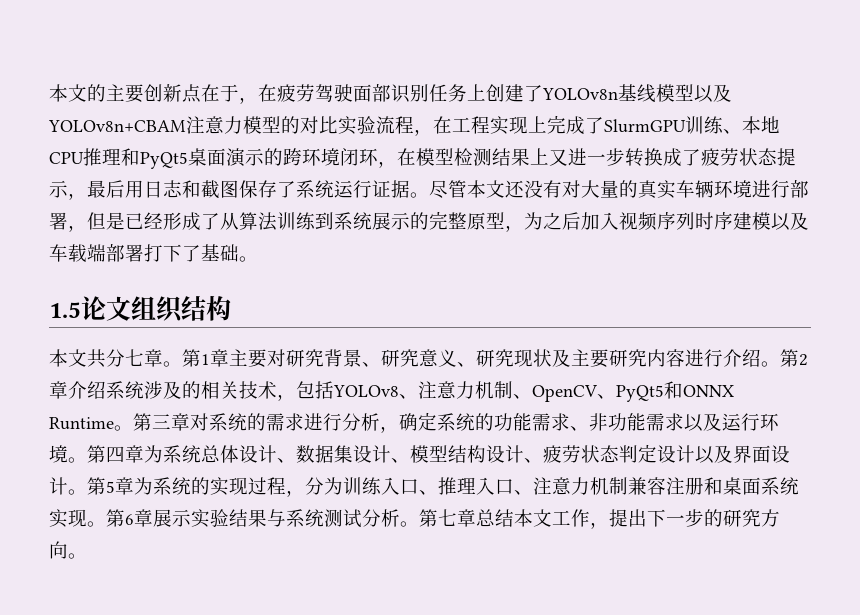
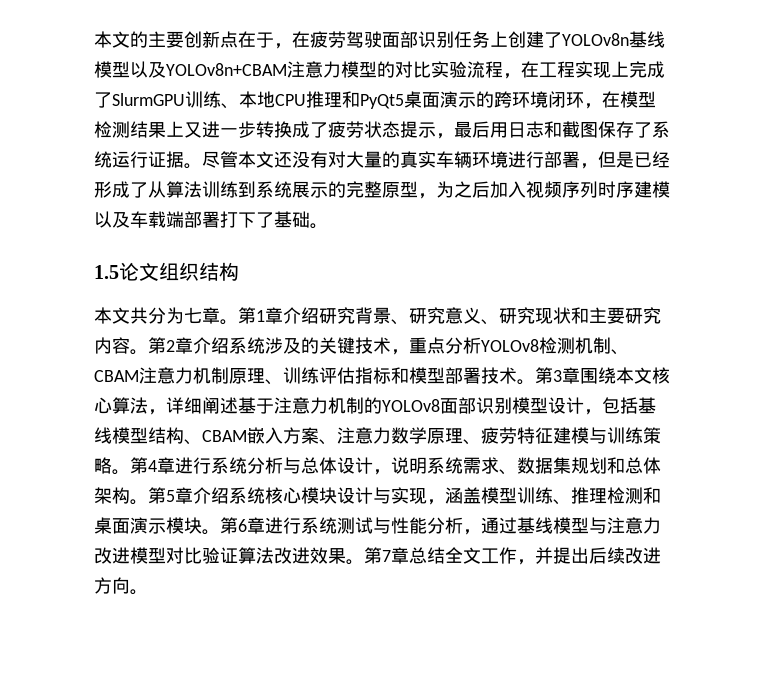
- 本文共分七章。
+ 本文共分为七章。
- 第1章主要对研究背景、研究意义、研究现状及主要研究内容进行介绍。
+ 第1章介绍研究背景、研究意义、研究现状和主要研究内容。
- 第2章介绍系统涉及的相关技术，包括YOLOv8、注意力机制、OpenCV、PyQt5和ONNX Runtime。第三章对系统的需求进行分析，确定系统的功能需求、非功能需求以及运行环境。第四章为系统总体设计、数据集设计、模型结构设计、疲劳状态判定设计以及界面设计。第5章为系统的实现过程，分为训练入口、推理入口、注意力机制兼容注册和桌面系统实现。第6章展示实验结果与系统测试分析。第七章总结本文工作，提出下一步的研究方向。
+ 第2章介绍系统涉及的关键技术，重点分析YOLOv8检测机制、CBAM注意力机制原理、训练评估指标和模型部署技术。第3章围绕本文核心算法，详细阐述基于注意力机制的YOLOv8面部识别模型设计，包括基线模型结构、CBAM嵌入方案、注意力数学原理、疲劳特征建模与训练策略。第4章进行系统分析与总体设计，说明系统需求、数据集规划和总体架构。第5章介绍系统核心模块设计与实现，涵盖模型训练、推理检测和桌面演示模块。第6章进行系统测试与性能分析，通过基线模型与注意力改进模型对比验证算法改进效果。第7章总结全文工作，并提出后续改进方向。

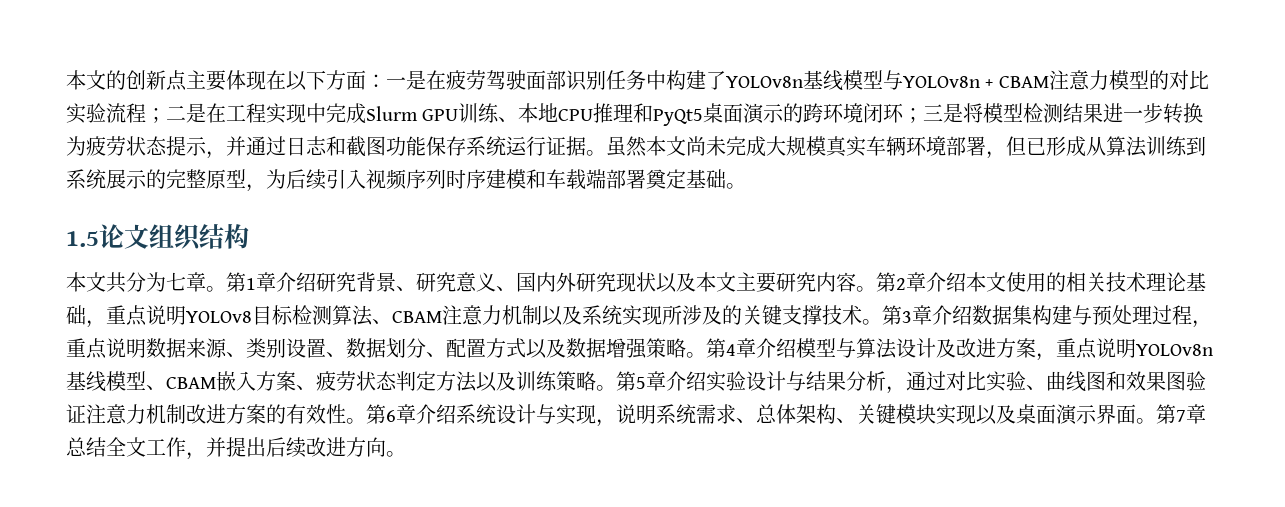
- 本文的主要创新点在于，在疲劳驾驶面部识别任务上创建了YOLOv8n基线模型以及YOLOv8n+CBAM注意力模型的对比实验流程，在工程实现上完成了SlurmGPU训练、本地CPU推理和PyQt5桌面演示的跨环境闭环，在模型检测结果上又进一步转换成了疲劳状态提示，最后用日志和截图保存了系统运行证据。
+ 本文的创新点主要体现在以下方面：一是在疲劳驾驶面部识别任务中构建了YOLOv8n基线模型与YOLOv8n + CBAM注意力模型的对比实验流程；二是在工程实现中完成Slurm GPU训练、本地CPU推理和PyQt5桌面演示的跨环境闭环；三是将模型检测结果进一步转换为疲劳状态提示，并通过日志和截图功能保存系统运行证据。
- 尽管本文还没有对大量的真实车辆环境进行部署，但是已经形成了从算法训练到系统展示的完整原型，为之后加入视频序列时序建模以及车载端部署打下了基础。
+ 虽然本文尚未完成大规模真实车辆环境部署，但已形成从算法训练到系统展示的完整原型，为后续引入视频序列时序建模和车载端部署奠定基础。
- 第1章介绍研究背景、研究意义、研究现状和主要研究内容。
+ 第1章介绍研究背景、研究意义、国内外研究现状以及本文主要研究内容。
- 第2章介绍系统涉及的关键技术，重点分析YOLOv8检测机制、CBAM注意力机制原理、训练评估指标和模型部署技术。第3章围绕本文核心算法，详细阐述基于注意力机制的YOLOv8面部识别模型设计，包括基线模型结构、CBAM嵌入方案、注意力数学原理、疲劳特征建模与训练策略。第4章进行系统分析与总体设计，说明系统需求、数据集规划和总体架构。第5章介绍系统核心模块设计与实现，涵盖模型训练、推理检测和桌面演示模块。第6章进行系统测试与性能分析，通过基线模型与注意力改进模型对比验证算法改进效果。
+ 第2章介绍本文使用的相关技术理论基础，重点说明YOLOv8目标检测算法、CBAM注意力机制以及系统实现所涉及的关键支撑技术。第3章介绍数据集构建与预处理过程，重点说明数据来源、类别设置、数据划分、配置方式以及数据增强策略。第4章介绍模型与算法设计及改进方案，重点说明YOLOv8n基线模型、CBAM嵌入方案、疲劳状态判定方法以及训练策略。第5章介绍实验设计与结果分析，通过对比实验、曲线图和效果图验证注意力机制改进方案的有效性。第6章介绍系统设计与实现，说明系统需求、总体架构、关键模块实现以及桌面演示界面。

